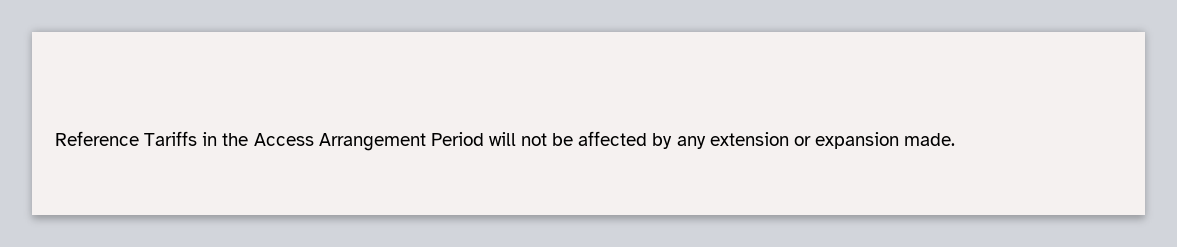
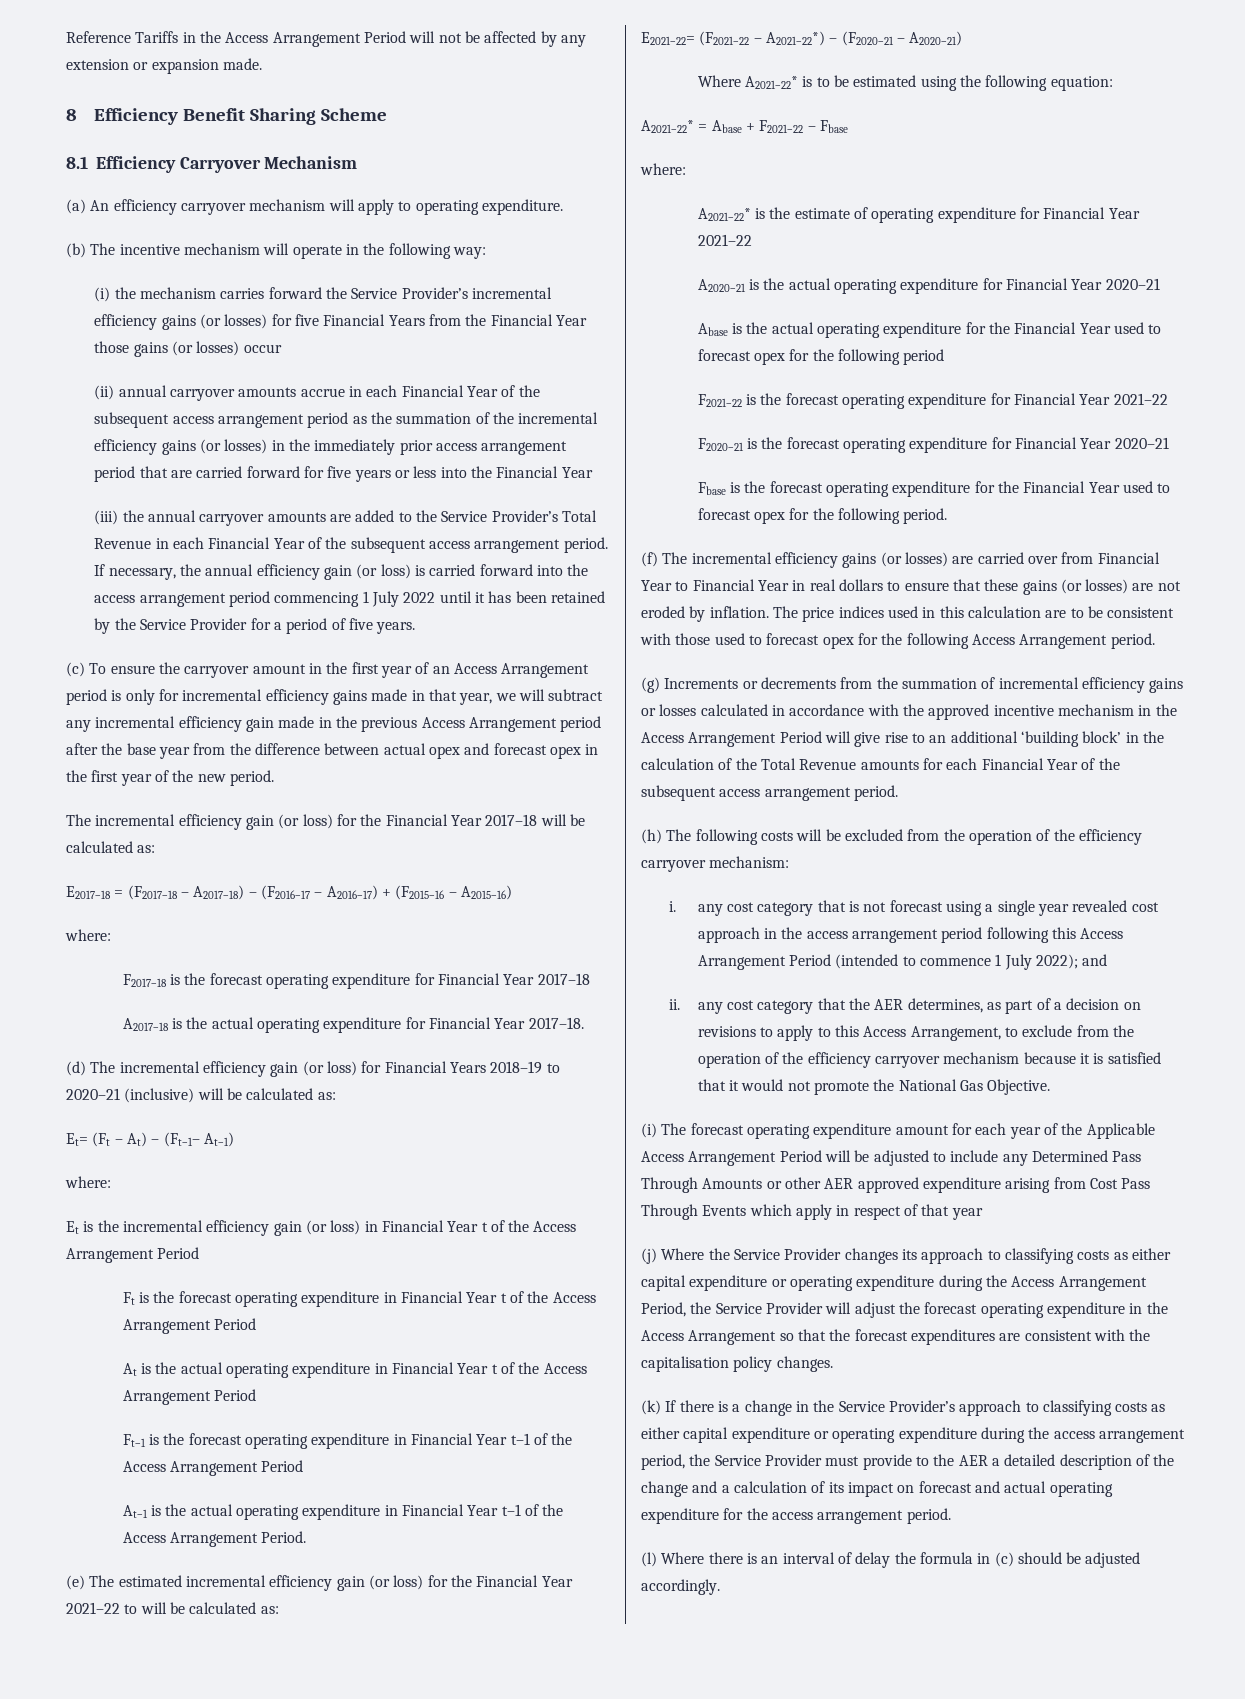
+ 8 Efficiency Benefit Sharing Scheme
+ 8.1 Efficiency Carryover Mechanism
+ (a) An efficiency carryover mechanism will apply to operating expenditure.
+ (b) The incentive mechanism will operate in the following way:
+ (i) the mechanism carries forward the Service Provider’s incremental efficiency gains (or losses) for five Financial Years from the Financial Year those gains (or losses) occur
+ (ii) annual carryover amounts accrue in each Financial Year of the subsequent access arrangement period as the summation of the incremental efficiency gains (or losses) in the immediately prior access arrangement period that are carried forward for five years or less into the Financial Year
+ (iii) the annual carryover amounts are added to the Service Provider’s Total Revenue in each Financial Year of the subsequent access arrangement period. If necessary, the annual efficiency gain (or loss) is carried forward into the access arrangement period commencing 1 July 2022 until it has been retained by the Service Provider for a period of five years.
+ (c) To ensure the carryover amount in the first year of an Access Arrangement period is only for incremental efficiency gains made in that year, we will subtract any incremental efficiency gain made in the previous Access Arrangement period after the base year from the difference between actual opex and forecast opex in the first year of the new period.
+ The incremental efficiency gain (or loss) for the Financial Year 2017–18 will be calculated as:
+ E2017–18 = (F2017–18 – A2017–18) – (F2016–17 – A2016–17) + (F2015–16 – A2015–16)
+ where:
+ F2017–18 is the forecast operating expenditure for Financial Year 2017–18
+ A2017–18 is the actual operating expenditure for Financial Year 2017–18.
+ (d) The incremental efficiency gain (or loss) for Financial Years 2018–19 to 2020–21 (inclusive) will be calculated as:
+ Et= (Ft – At) – (Ft–1– At–1)
+ where:
+ Et is the incremental efficiency gain (or loss) in Financial Year t of the Access Arrangement Period
+ Ft is the forecast operating expenditure in Financial Year t of the Access Arrangement Period
+ At is the actual operating expenditure in Financial Year t of the Access Arrangement Period
+ Ft–1 is the forecast operating expenditure in Financial Year t–1 of the Access Arrangement Period
+ At–1 is the actual operating expenditure in Financial Year t–1 of the Access Arrangement Period.
+ (e) The estimated incremental efficiency gain (or loss) for the Financial Year 2021–22 to will be calculated as:
+ E2021–22= (F2021–22 – A2021–22*) – (F2020–21 – A2020–21)
+ Where A2021–22* is to be estimated using the following equation:
+ A2021–22* = Abase + F2021–22 – Fbase
+ where:
+ A2021–22* is the estimate of operating expenditure for Financial Year 2021–22
+ A2020–21 is the actual operating expenditure for Financial Year 2020–21
+ Abase is the actual operating expenditure for the Financial Year used to forecast opex for the following period
+ F2021–22 is the forecast operating expenditure for Financial Year 2021–22
+ F2020–21 is the forecast operating expenditure for Financial Year 2020–21
+ Fbase is the forecast operating expenditure for the Financial Year used to forecast opex for the following period.
+ (f) The incremental efficiency gains (or losses) are carried over from Financial Year to Financial Year in real dollars to ensure that these gains (or losses) are not eroded by inflation. The price indices used in this calculation are to be consistent with those used to forecast opex for the following Access Arrangement period.
+ (g) Increments or decrements from the summation of incremental efficiency gains or losses calculated in accordance with the approved incentive mechanism in the Access Arrangement Period will give rise to an additional ‘building block’ in the calculation of the Total Revenue amounts for each Financial Year of the subsequent access arrangement period.
+ (h) The following costs will be excluded from the operation of the efficiency carryover mechanism:
+ i. any cost category that is not forecast using a single year revealed cost approach in the access arrangement period following this Access Arrangement Period (intended to commence 1 July 2022); and
+ ii. any cost category that the AER determines, as part of a decision on revisions to apply to this Access Arrangement, to exclude from the operation of the efficiency carryover mechanism because it is satisfied that it would not promote the National Gas Objective.
+ (i) The forecast operating expenditure amount for each year of the Applicable Access Arrangement Period will be adjusted to include any Determined Pass Through Amounts or other AER approved expenditure arising from Cost Pass Through Events which apply in respect of that year
+ (j) Where the Service Provider changes its approach to classifying costs as either capital expenditure or operating expenditure during the Access Arrangement Period, the Service Provider will adjust the forecast operating expenditure in the Access Arrangement so that the forecast expenditures are consistent with the capitalisation policy changes.
+ (k) If there is a change in the Service Provider’s approach to classifying costs as either capital expenditure or operating expenditure during the access arrangement period, the Service Provider must provide to the AER a detailed description of the change and a calculation of its impact on forecast and actual operating expenditure for the access arrangement period.
+ (l) Where there is an interval of delay the formula in (c) should be adjusted accordingly.

